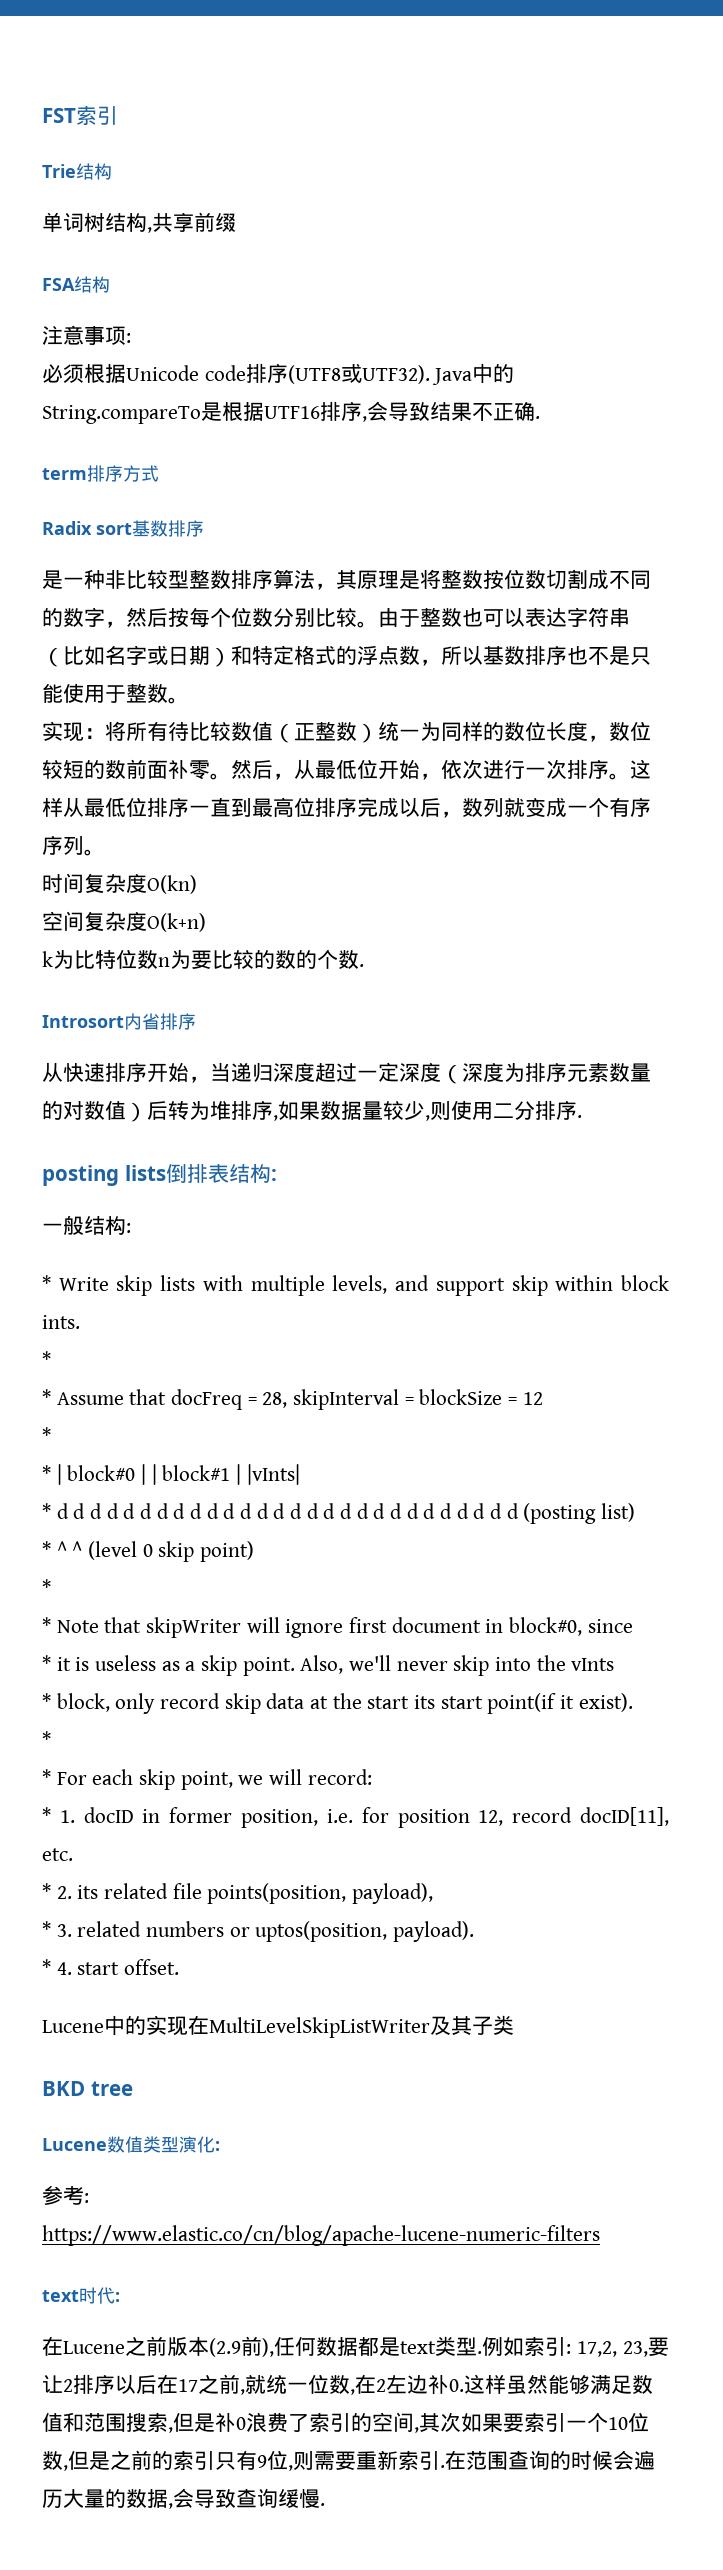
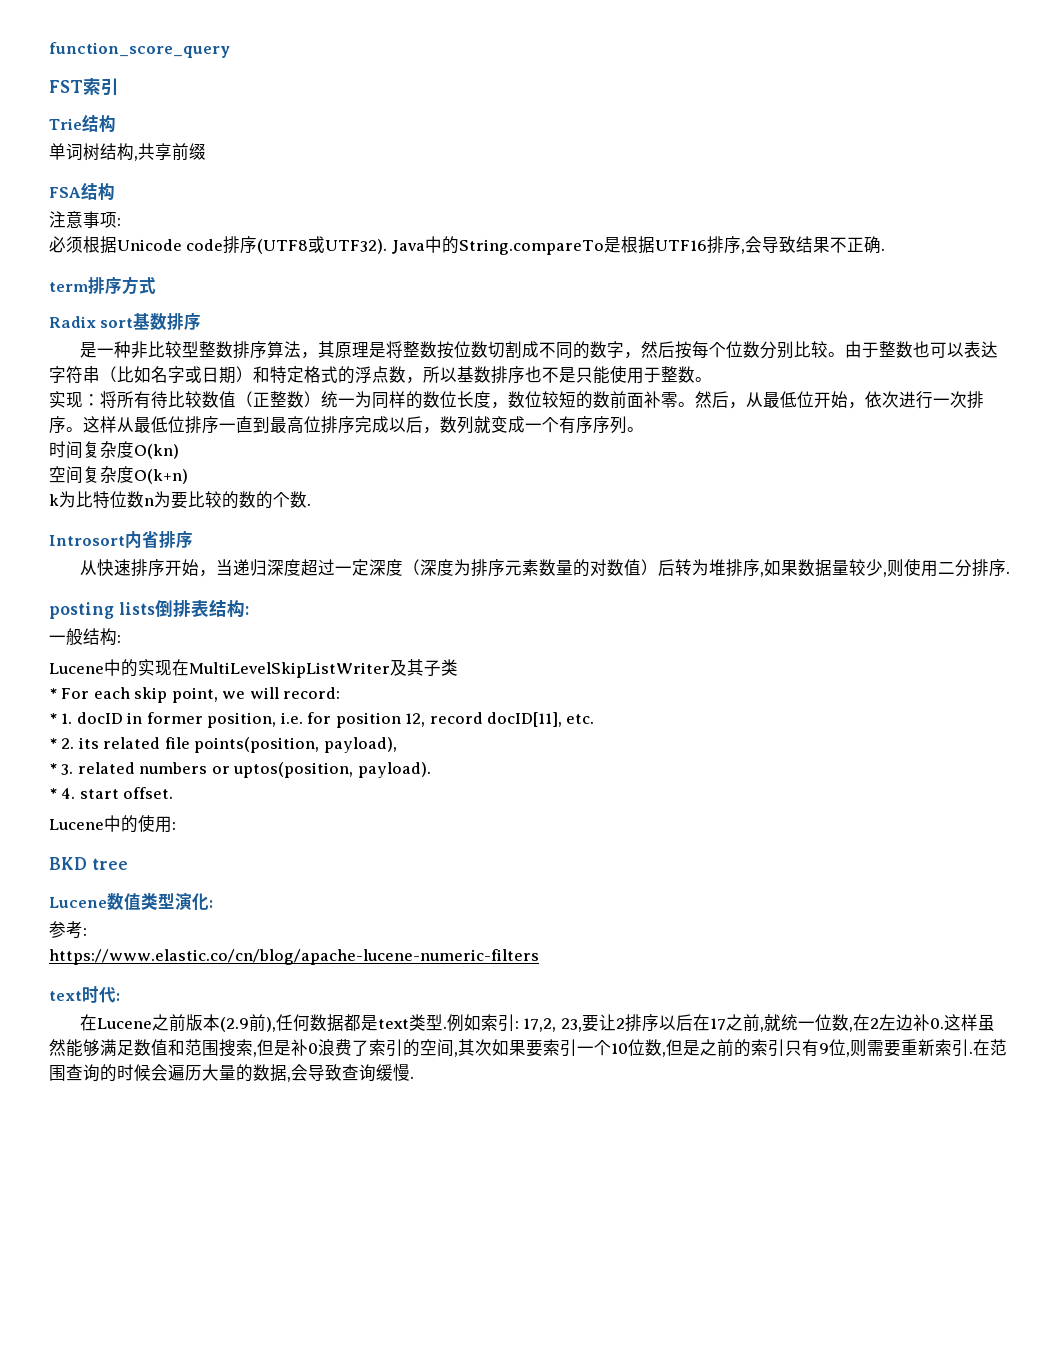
+ function_score_query
- * Write skip lists with multiple levels, and support skip within block ints.
- *
- * Assume that docFreq = 28, skipInterval = blockSize = 12
- *
- * | block#0 | | block#1 | |vInts|
- * d d d d d d d d d d d d d d d d d d d d d d d d d d d d (posting list)
- * ^ ^ (level 0 skip point)
- *
- * Note that skipWriter will ignore first document in block#0, since
- * it is useless as a skip point. Also, we'll never skip into the vInts
- * block, only record skip data at the start its start point(if it exist).
- *
+ Lucene中的实现在MultiLevelSkipListWriter及其子类
- Lucene中的实现在MultiLevelSkipListWriter及其子类
+ Lucene中的使用:

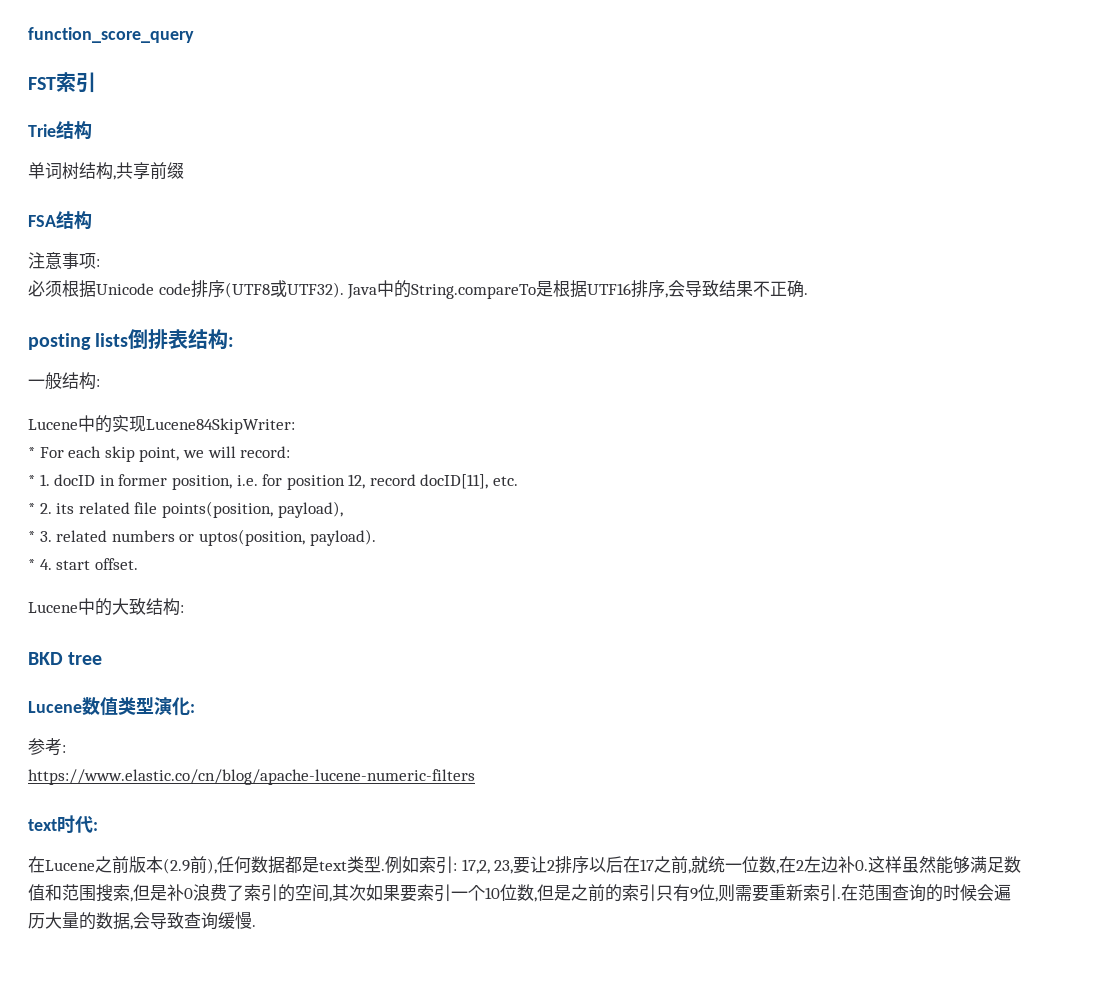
- term排序方式
- Radix sort基数排序
- 是一种非比较型整数排序算法，其原理是将整数按位数切割成不同的数字，然后按每个位数分别比较。由于整数也可以表达字符串（比如名字或日期）和特定格式的浮点数，所以基数排序也不是只能使用于整数。
- 实现：将所有待比较数值（正整数）统一为同样的数位长度，数位较短的数前面补零。然后，从最低位开始，依次进行一次排序。这样从最低位排序一直到最高位排序完成以后，数列就变成一个有序序列。
- 时间复杂度O(kn)
- 空间复杂度O(k+n)
- k为比特位数n为要比较的数的个数.
- Introsort内省排序
- 从快速排序开始，当递归深度超过一定深度（深度为排序元素数量的对数值）后转为堆排序,如果数据量较少,则使用二分排序.
- Lucene中的实现在MultiLevelSkipListWriter及其子类
+ Lucene中的实现Lucene84SkipWriter:
- Lucene中的使用:
+ Lucene中的大致结构:

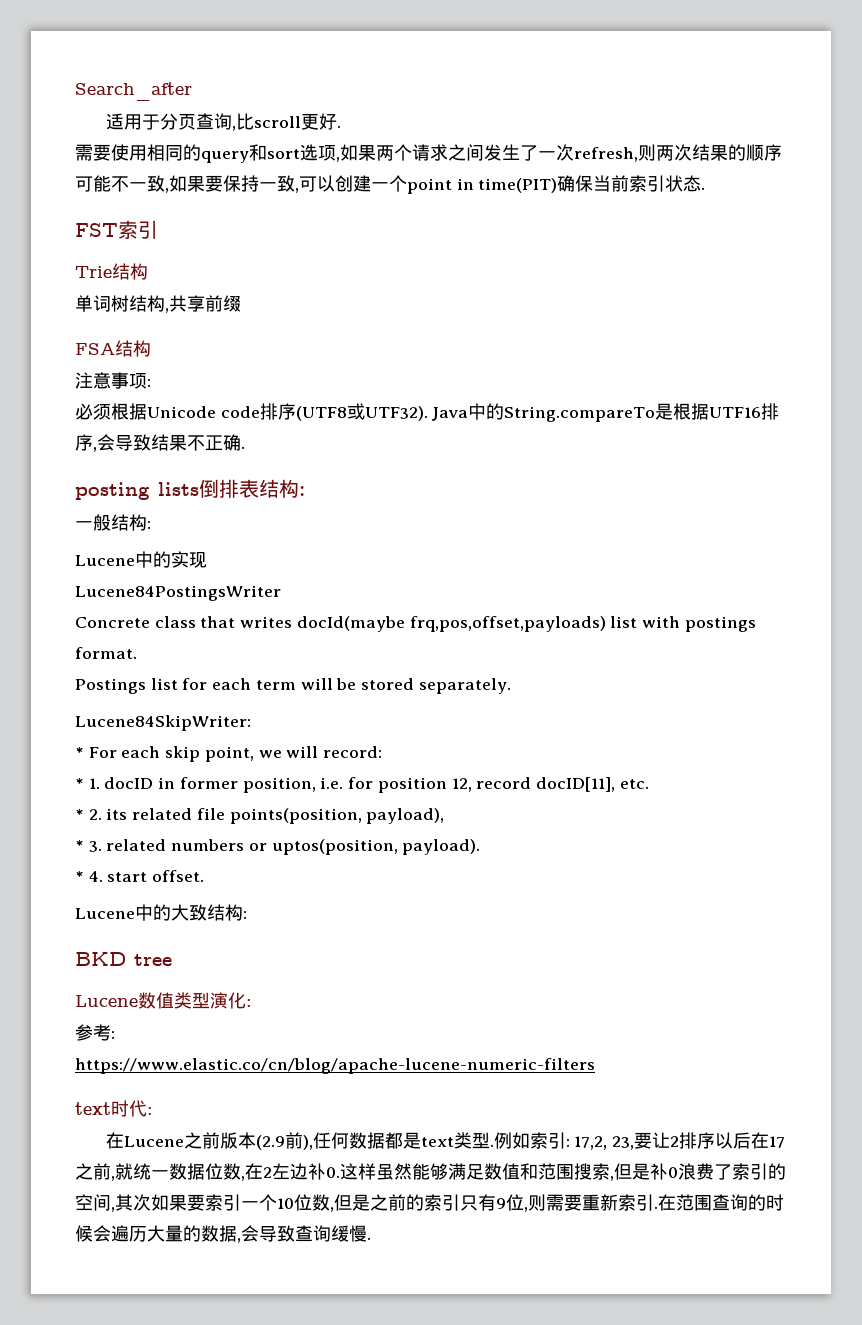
- function_score_query
+ Search_after
+ 适用于分页查询,比scroll更好.
+ 需要使用相同的query和sort选项,如果两个请求之间发生了一次refresh,则两次结果的顺序可能不一致,如果要保持一致,可以创建一个point in time(PIT)确保当前索引状态.
- Lucene中的实现Lucene84SkipWriter:
+ Lucene中的实现
+ Lucene84PostingsWriter
+ Concrete class that writes docId(maybe frq,pos,offset,payloads) list with postings format.
+ Postings list for each term will be stored separately.
+ Lucene84SkipWriter:
- 例如索引: 17,2, 23,要让2排序以后在17之前,就统一位数,在2左边补0.这样虽然能够满足数值和范围搜索,但是补0浪费了索引的空间,其次如果要索引一个10位数,但是之前的索引只有9位,则需要重新索引.
+ 例如索引: 17,2, 23,要让2排序以后在17之前,就统一数据位数,在2左边补0.这样虽然能够满足数值和范围搜索,但是补0浪费了索引的空间,其次如果要索引一个10位数,但是之前的索引只有9位,则需要重新索引.

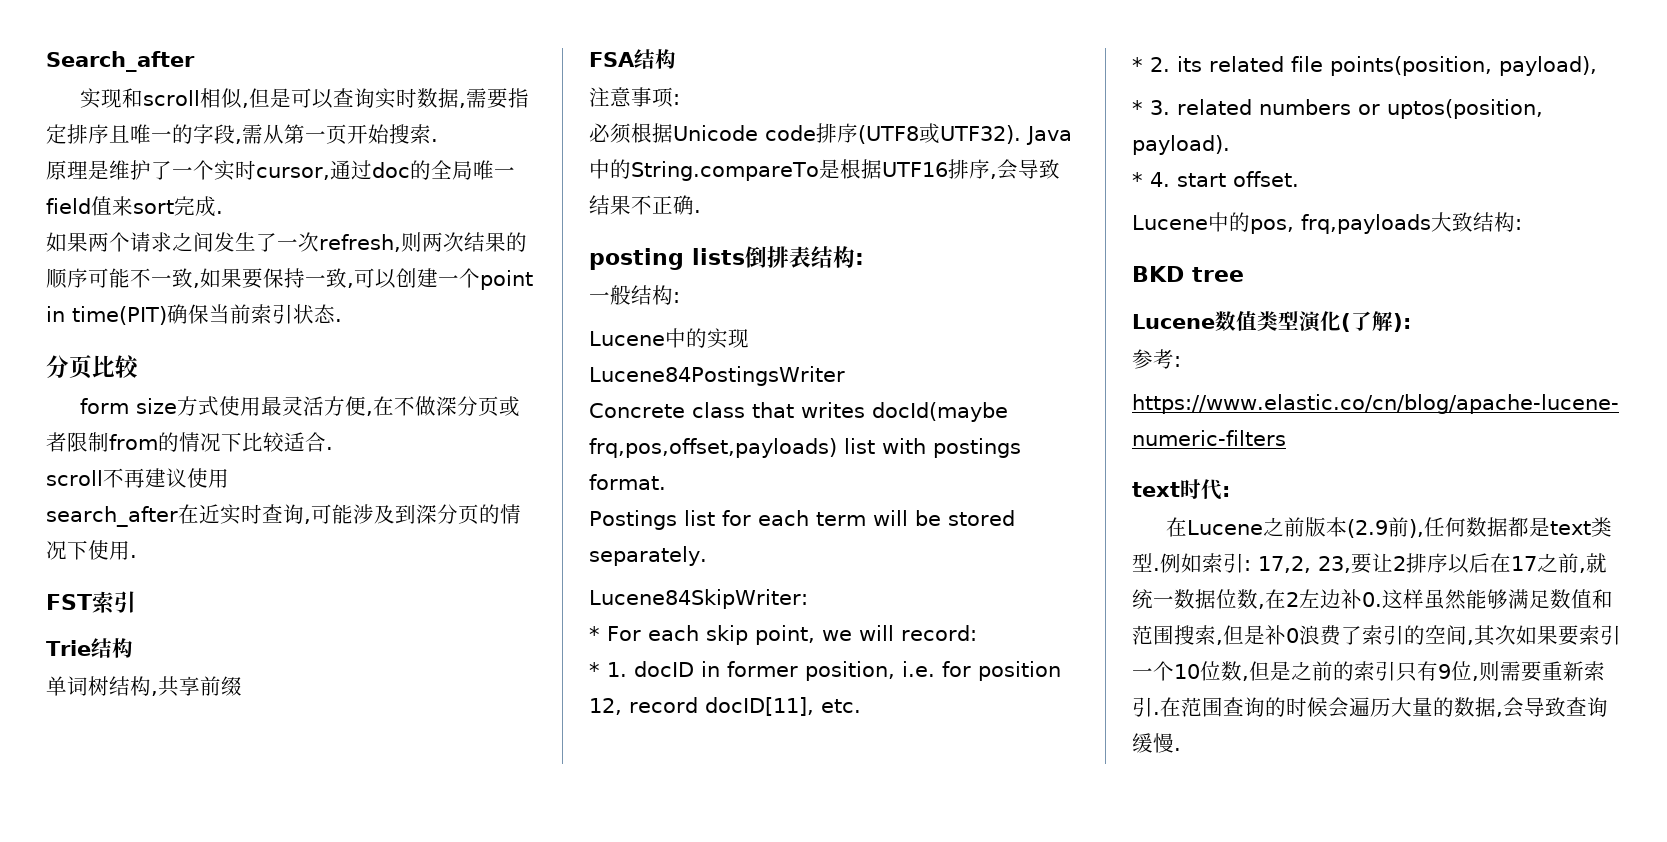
- 适用于分页查询,比scroll更好.
- 需要使用相同的query和sort选项,如果两个请求之间发生了一次refresh,则两次结果的顺序可能不一致,如果要保持一致,可以创建一个point in time(PIT)确保当前索引状态.
+ 实现和scroll相似,但是可以查询实时数据,需要指定排序且唯一的字段,需从第一页开始搜索.
+ 原理是维护了一个实时cursor,通过doc的全局唯一field值来sort完成.
+ 如果两个请求之间发生了一次refresh,则两次结果的顺序可能不一致,如果要保持一致,可以创建一个point in time(PIT)确保当前索引状态.
+ 分页比较
+ form size方式使用最灵活方便,在不做深分页或者限制from的情况下比较适合.
+ scroll不再建议使用
+ search_after在近实时查询,可能涉及到深分页的情况下使用.
- Lucene中的大致结构:
+ Lucene中的pos, frq,payloads大致结构:
- Lucene数值类型演化:
+ Lucene数值类型演化(了解):

